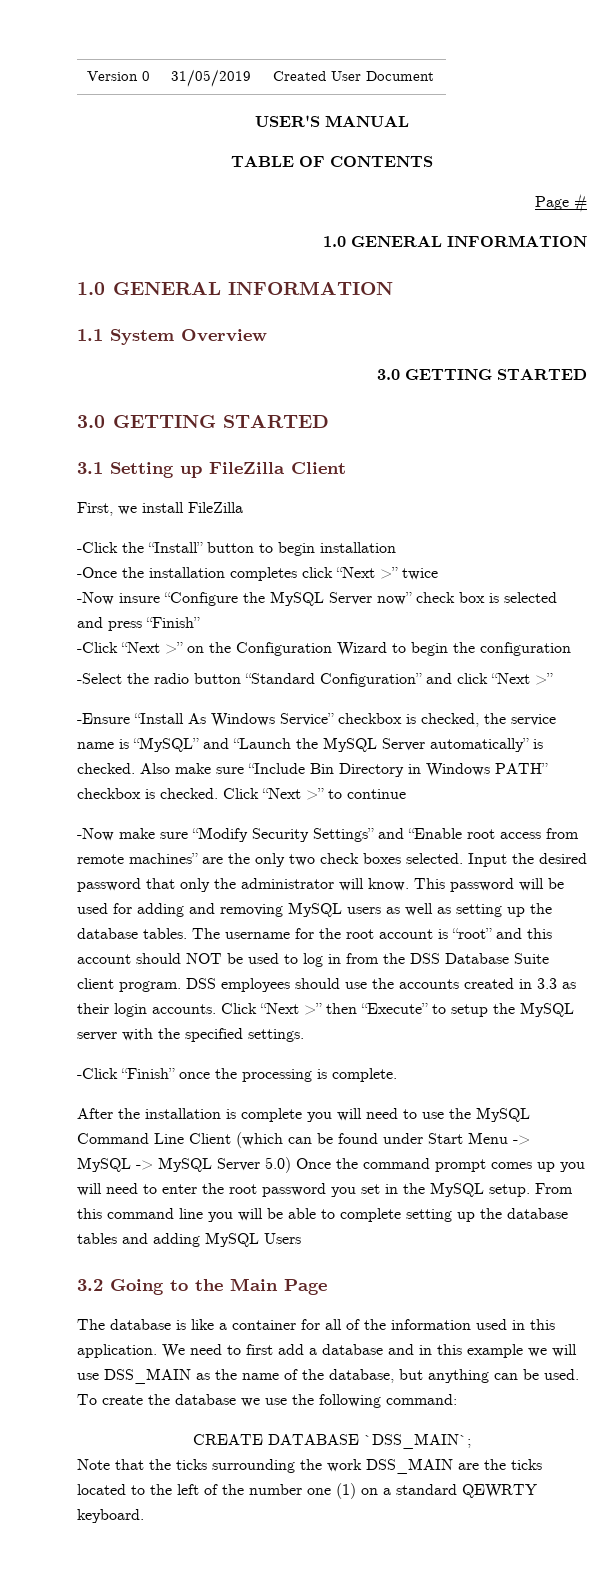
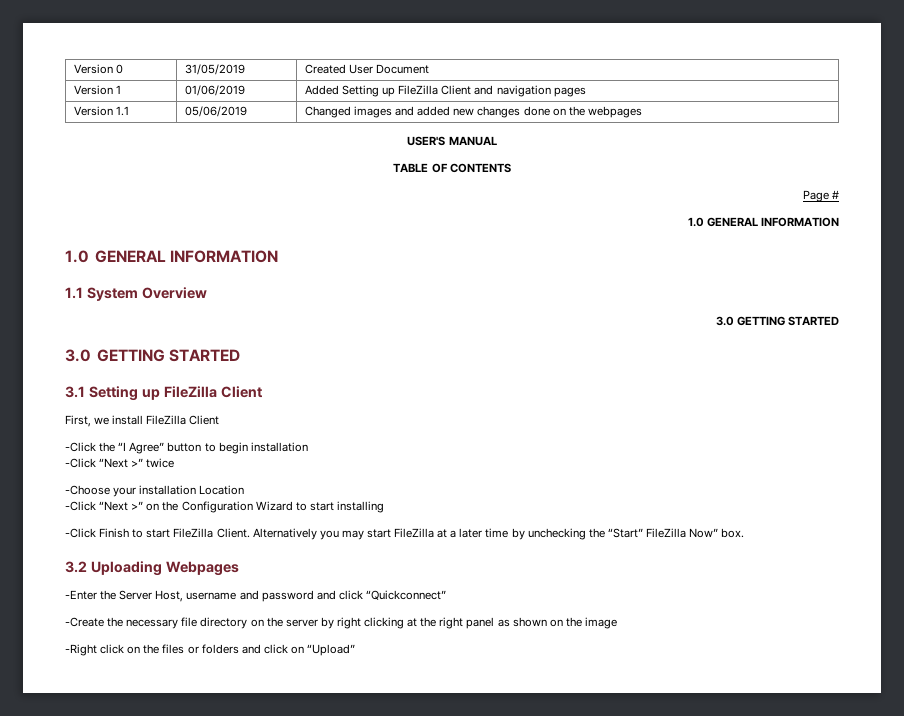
+ Version 1 | 01/06/2019 | Added Setting up FileZilla Client and navigation pages
+ Version 1.1 | 05/06/2019 | Changed images and added new changes done on the webpages
- First, we install FileZilla
+ First, we install FileZilla Client
- -Click the “Install” button to begin installation
+ -Click the “I Agree” button to begin installation
- -Once the installation completes click “Next >” twice
- -Now insure “Configure the MySQL Server now” check box is selected and press “Finish”
+ -Click “Next >” twice
+ -Choose your installation Location
- -Click “Next >” on the Configuration Wizard to begin the configuration
- -Select the radio button “Standard Configuration” and click “Next >”
- -Ensure “Install As Windows Service” checkbox is checked, the service name is “MySQL” and “Launch the MySQL Server automatically” is checked. Also make sure “Include Bin Directory in Windows PATH” checkbox is checked. Click “Next >” to continue
- -Now make sure “Modify Security Settings” and “Enable root access from remote machines” are the only two check boxes selected. Input the desired password that only the administrator will know. This password will be used for adding and removing MySQL users as well as setting up the database tables. The username for the root account is “root” and this account should NOT be used to log in from the DSS Database Suite client program. DSS employees should use the accounts created in 3.3 as their login accounts. Click “Next >” then “Execute” to setup the MySQL server with the specified settings.
- -Click “Finish” once the processing is complete.
- After the installation is complete you will need to use the MySQL Command Line Client (which can be found under Start Menu -> MySQL -> MySQL Server 5.0) Once the command prompt comes up you will need to enter the root password you set in the MySQL setup. From this command line you will be able to complete setting up the database tables and adding MySQL Users
- 3.2 Going to the Main Page
- The database is like a container for all of the information used in this application. We need to first add a database and in this example we will use DSS_MAIN as the name of the database, but anything can be used. To create the database we use the following command:
- CREATE DATABASE `DSS_MAIN`;
- Note that the ticks surrounding the work DSS_MAIN are the ticks located to the left of the number one (1) on a standard QEWRTY keyboard.
+ -Click “Next >” on the Configuration Wizard to start installing
+ -Click Finish to start FileZilla Client. Alternatively you may start FileZilla at a later time by unchecking the “Start” FileZilla Now” box.
+ 3.2 Uploading Webpages
+ -Enter the Server Host, username and password and click “Quickconnect”
+ -Create the necessary file directory on the server by right clicking at the right panel as shown on the image
+ -Right click on the files or folders and click on “Upload”

